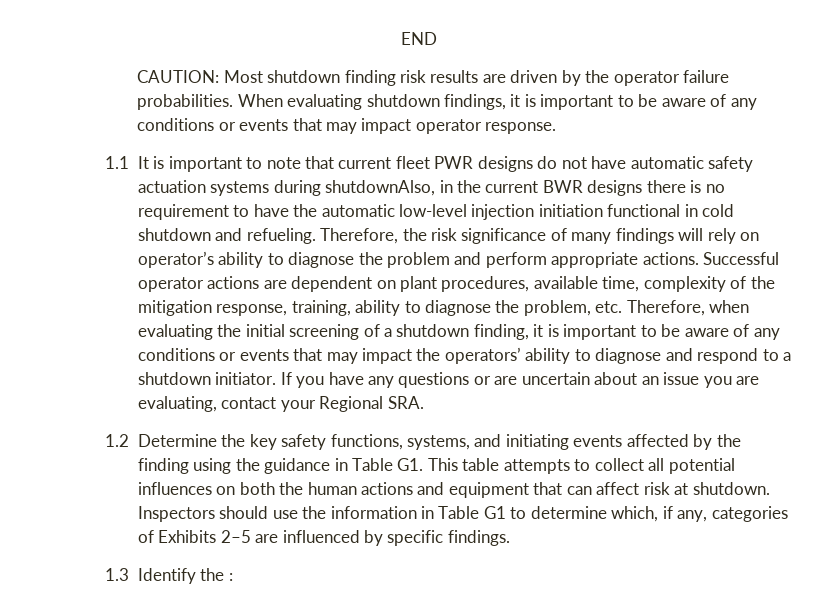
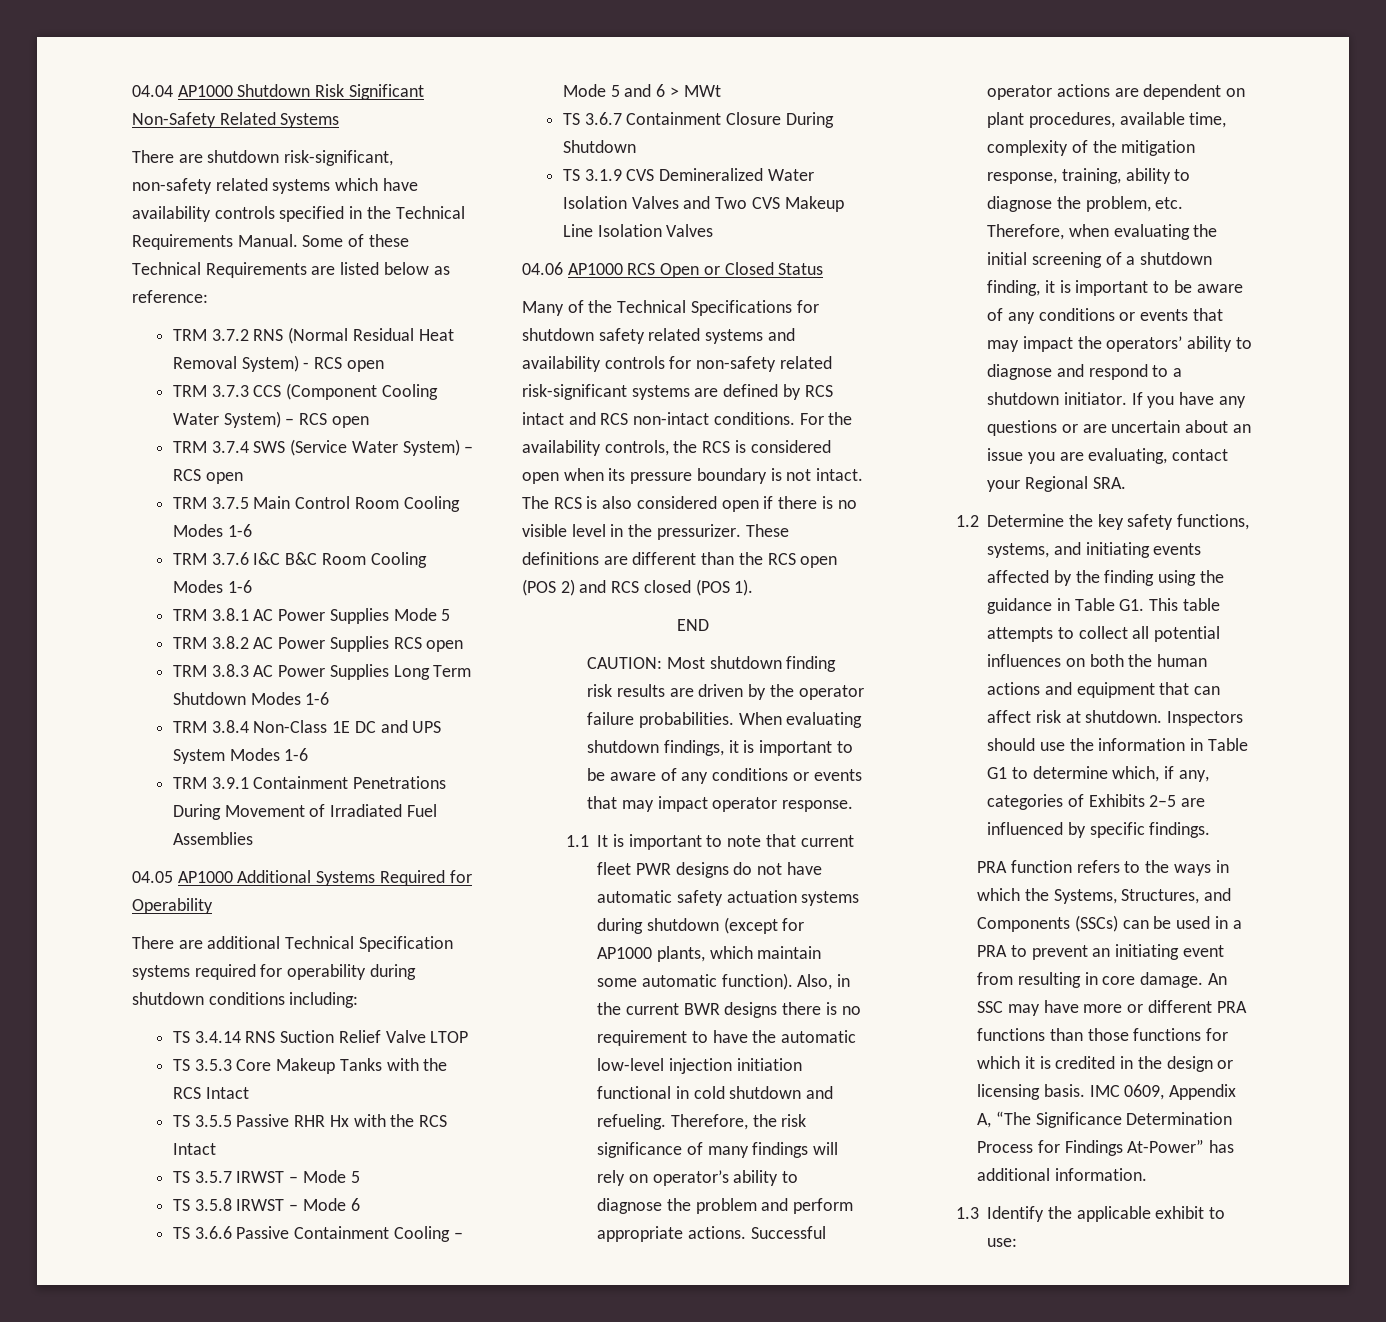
+ 04.04 AP1000 Shutdown Risk Significant Non-Safety Related Systems
+ There are shutdown risk-significant, non-safety related systems which have availability controls specified in the Technical Requirements Manual. Some of these Technical Requirements are listed below as reference:
+ TRM 3.7.2 RNS (Normal Residual Heat Removal System) - RCS open
+ TRM 3.7.3 CCS (Component Cooling Water System) – RCS open
+ TRM 3.7.4 SWS (Service Water System) – RCS open
+ TRM 3.7.5 Main Control Room Cooling Modes 1-6
+ TRM 3.7.6 I&C B&C Room Cooling Modes 1-6
+ TRM 3.8.1 AC Power Supplies Mode 5
+ TRM 3.8.2 AC Power Supplies RCS open
+ TRM 3.8.3 AC Power Supplies Long Term Shutdown Modes 1-6
+ TRM 3.8.4 Non-Class 1E DC and UPS System Modes 1-6
+ TRM 3.9.1 Containment Penetrations During Movement of Irradiated Fuel Assemblies
+ 04.05 AP1000 Additional Systems Required for Operability
+ There are additional Technical Specification systems required for operability during shutdown conditions including:
+ TS 3.4.14 RNS Suction Relief Valve LTOP
+ TS 3.5.3 Core Makeup Tanks with the RCS Intact
+ TS 3.5.5 Passive RHR Hx with the RCS Intact
+ TS 3.5.7 IRWST – Mode 5
+ TS 3.5.8 IRWST – Mode 6
+ TS 3.6.6 Passive Containment Cooling – Mode 5 and 6 > MWt
+ TS 3.6.7 Containment Closure During Shutdown
+ TS 3.1.9 CVS Demineralized Water Isolation Valves and Two CVS Makeup Line Isolation Valves
+ 04.06 AP1000 RCS Open or Closed Status
+ Many of the Technical Specifications for shutdown safety related systems and availability controls for non-safety related risk-significant systems are defined by RCS intact and RCS non-intact conditions. For the availability controls, the RCS is considered open when its pressure boundary is not intact. The RCS is also considered open if there is no visible level in the pressurizer. These definitions are different than the RCS open (POS 2) and RCS closed (POS 1).
- 1.1 It is important to note that current fleet PWR designs do not have automatic safety actuation systems during shutdownAlso, in the current BWR designs there is no requirement to have the automatic low-level injection initiation functional in cold shutdown and refueling.
+ 1.1 It is important to note that current fleet PWR designs do not have automatic safety actuation systems during shutdown (except for AP1000 plants, which maintain some automatic function). Also, in the current BWR designs there is no requirement to have the automatic low-level injection initiation functional in cold shutdown and refueling.
+ PRA function refers to the ways in which the Systems, Structures, and Components (SSCs) can be used in a PRA to prevent an initiating event from resulting in core damage. An SSC may have more or different PRA functions than those functions for which it is credited in the design or licensing basis. IMC 0609, Appendix A, “The Significance Determination Process for Findings At-Power” has additional information.
- 1.3 Identify the :
+ 1.3 Identify the applicable exhibit to use:

